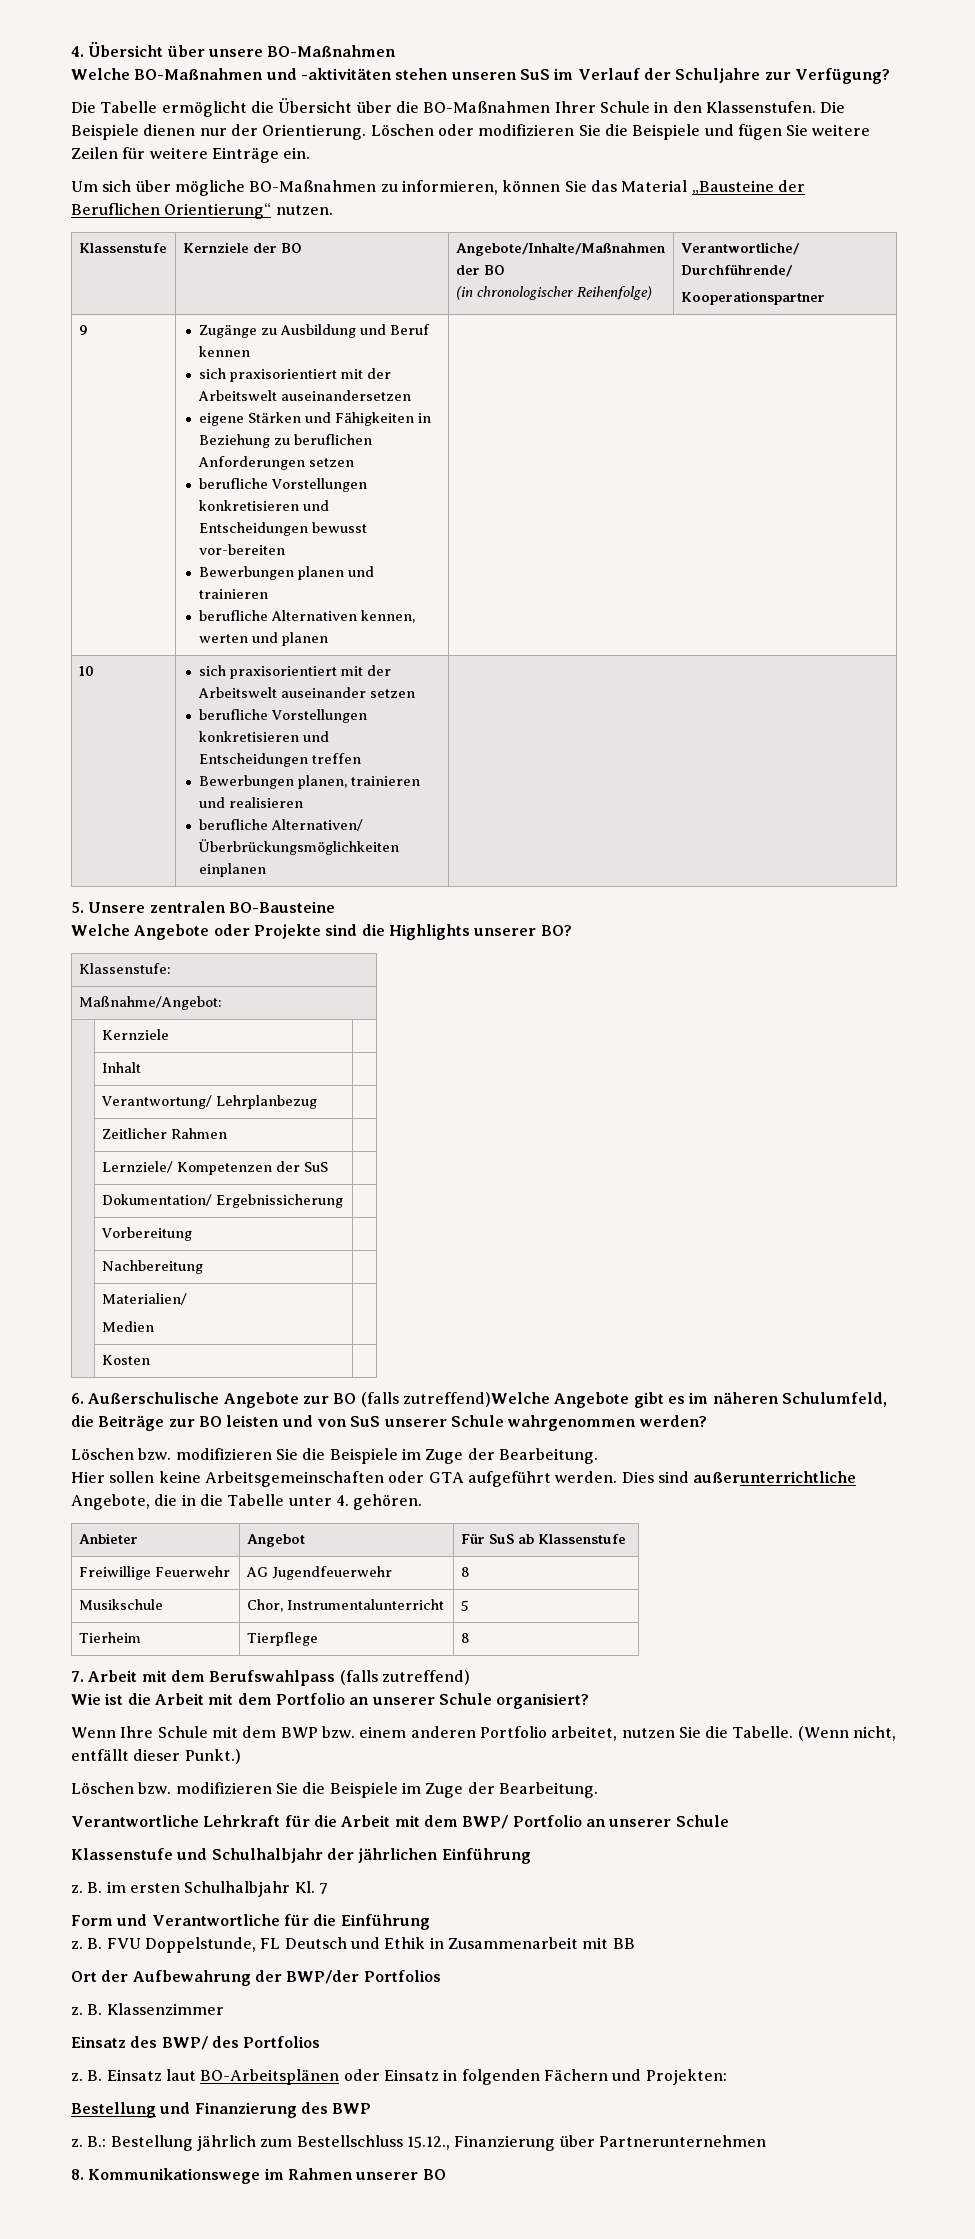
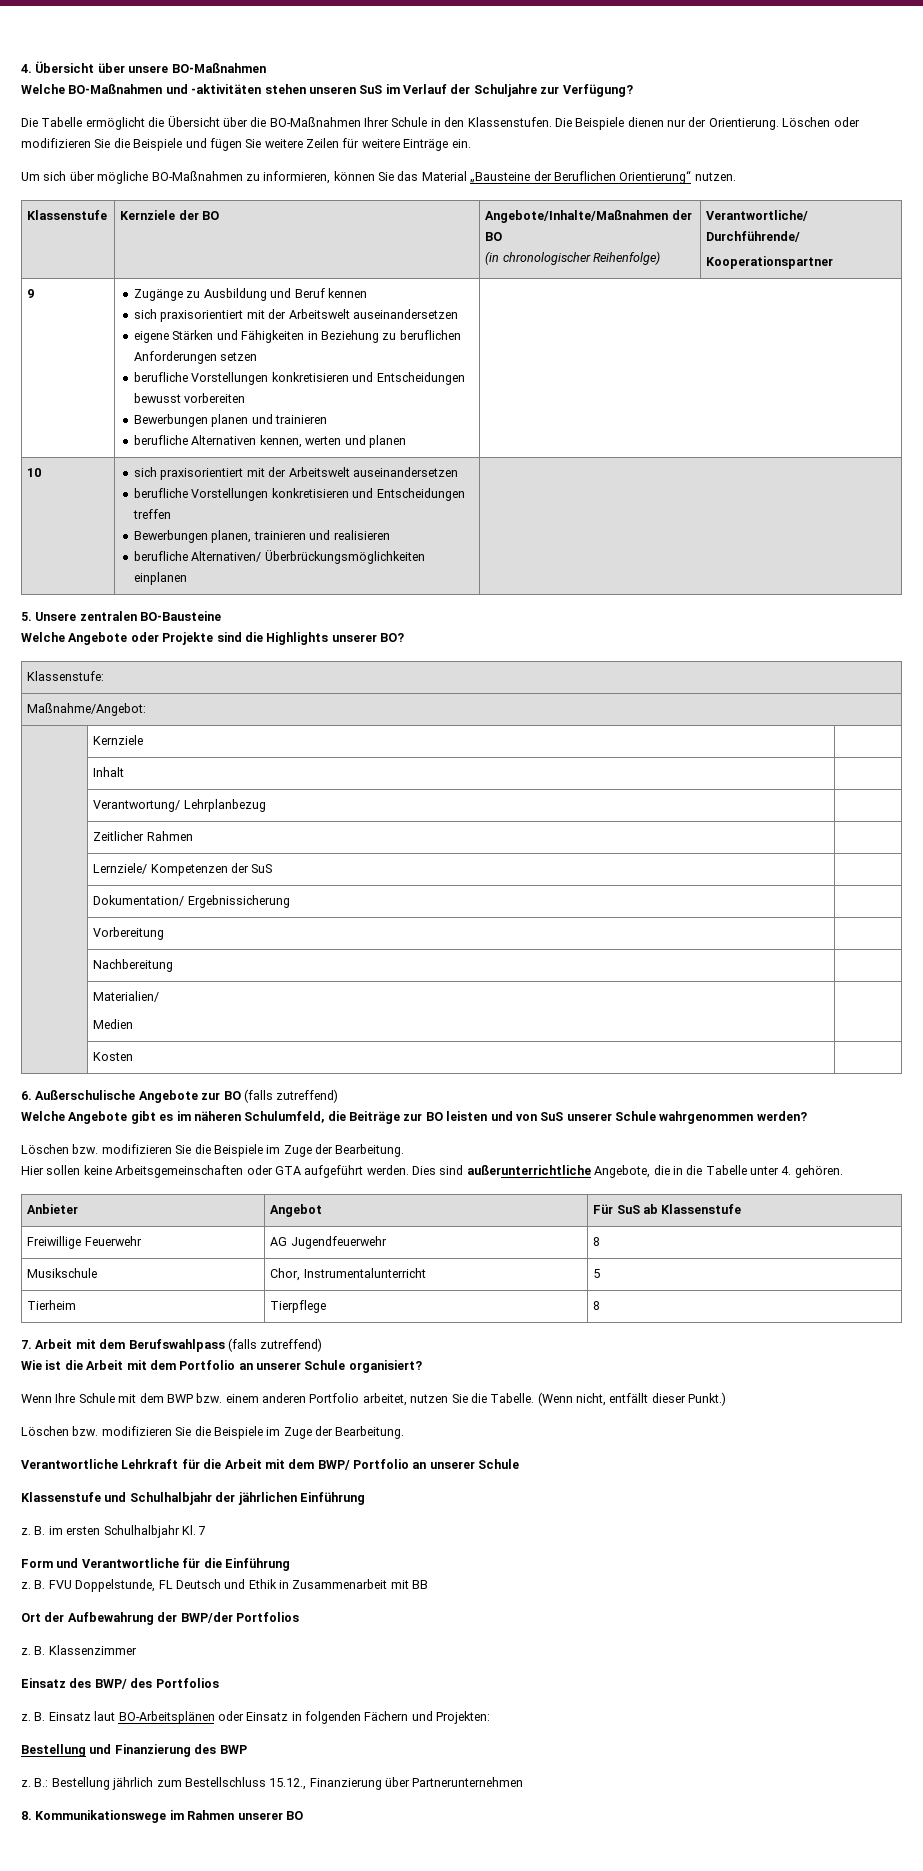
  9 | Zugänge zu Ausbildung und Beruf kennen
  sich praxisorientiert mit der Arbeitswelt auseinandersetzen
  eigene Stärken und Fähigkeiten in Beziehung zu beruflichen Anforderungen setzen
- berufliche Vorstellungen konkretisieren und Entscheidungen bewusst vor-bereiten
+ berufliche Vorstellungen konkretisieren und Entscheidungen bewusst vorbereiten
- 10 | sich praxisorientiert mit der Arbeitswelt auseinander setzen
+ 10 | sich praxisorientiert mit der Arbeitswelt auseinandersetzen
- 6. Außerschulische Angebote zur BO (falls zutreffend)Welche Angebote gibt es im näheren Schulumfeld, die Beiträge zur BO leisten und von SuS unserer Schule wahrgenommen werden?
+ 6. Außerschulische Angebote zur BO (falls zutreffend)
+ Welche Angebote gibt es im näheren Schulumfeld, die Beiträge zur BO leisten und von SuS unserer Schule wahrgenommen werden?

